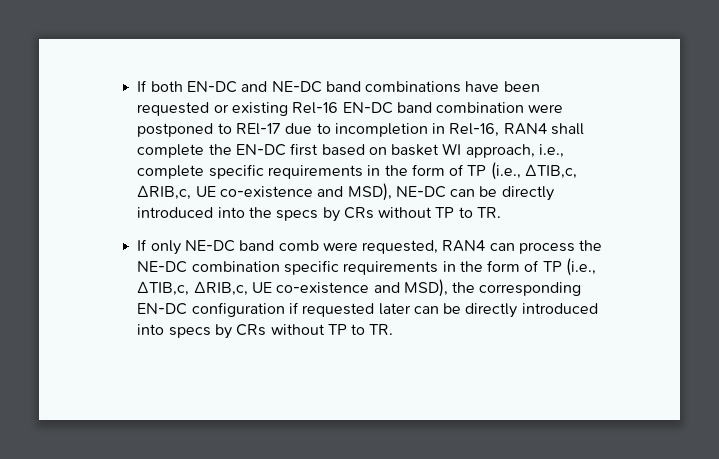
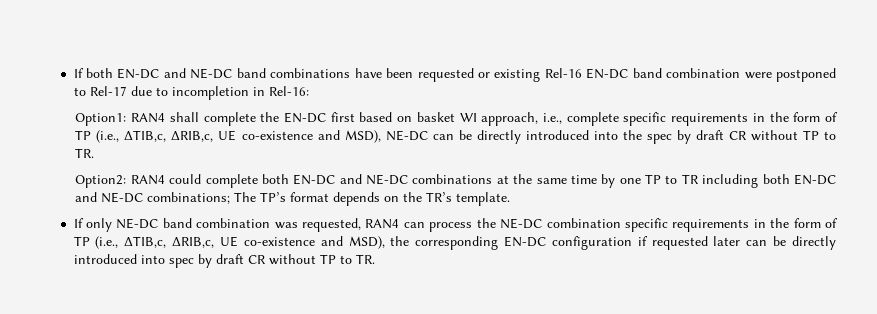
- If both EN-DC and NE-DC band combinations have been requested or existing Rel-16 EN-DC band combination were postponed to REl-17 due to incompletion in Rel-16, RAN4 shall complete the EN-DC first based on basket WI approach, i.e., complete specific requirements in the form of TP (i.e., ΔTIB,c, ΔRIB,c, UE co-existence and MSD), NE-DC can be directly introduced into the specs by CRs without TP to TR.
+ If both EN-DC and NE-DC band combinations have been requested or existing Rel-16 EN-DC band combination were postponed to Rel-17 due to incompletion in Rel-16:
+ Option1: RAN4 shall complete the EN-DC first based on basket WI approach, i.e., complete specific requirements in the form of TP (i.e., ΔTIB,c, ΔRIB,c, UE co-existence and MSD), NE-DC can be directly introduced into the spec by draft CR without TP to TR.
+ Option2: RAN4 could complete both EN-DC and NE-DC combinations at the same time by one TP to TR including both EN-DC and NE-DC combinations; The TP’s format depends on the TR’s template.
- If only NE-DC band comb were requested, RAN4 can process the NE-DC combination specific requirements in the form of TP (i.e., ΔTIB,c, ΔRIB,c, UE co-existence and MSD), the corresponding EN-DC configuration if requested later can be directly introduced into specs by CRs without TP to TR.
+ If only NE-DC band combination was requested, RAN4 can process the NE-DC combination specific requirements in the form of TP (i.e., ΔTIB,c, ΔRIB,c, UE co-existence and MSD), the corresponding EN-DC configuration if requested later can be directly introduced into spec by draft CR without TP to TR.

